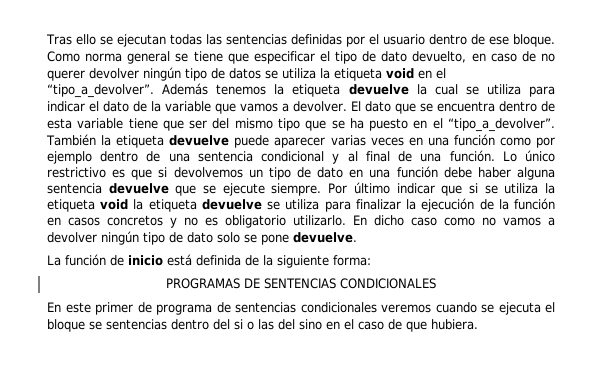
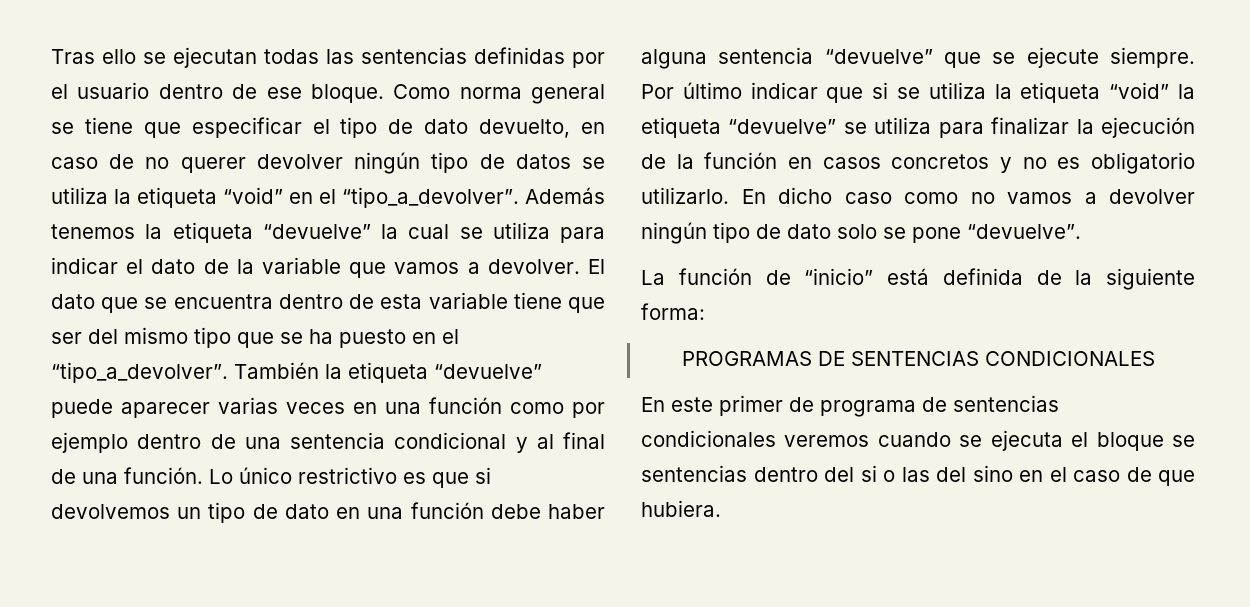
- Como norma general se tiene que especificar el tipo de dato devuelto, en caso de no querer devolver ningún tipo de datos se utiliza la etiqueta void en el “tipo_a_devolver”.
+ Como norma general se tiene que especificar el tipo de dato devuelto, en caso de no querer devolver ningún tipo de datos se utiliza la etiqueta “void” en el “tipo_a_devolver”.
- Además tenemos la etiqueta devuelve la cual se utiliza para indicar el dato de la variable que vamos a devolver.
+ Además tenemos la etiqueta “devuelve” la cual se utiliza para indicar el dato de la variable que vamos a devolver.
- También la etiqueta devuelve puede aparecer varias veces en una función como por ejemplo dentro de una sentencia condicional y al final de una función.
+ También la etiqueta “devuelve” puede aparecer varias veces en una función como por ejemplo dentro de una sentencia condicional y al final de una función.
- Lo único restrictivo es que si devolvemos un tipo de dato en una función debe haber alguna sentencia devuelve que se ejecute siempre.
+ Lo único restrictivo es que si devolvemos un tipo de dato en una función debe haber alguna sentencia “devuelve” que se ejecute siempre.
- Por último indicar que si se utiliza la etiqueta void la etiqueta devuelve se utiliza para finalizar la ejecución de la función en casos concretos y no es obligatorio utilizarlo.
+ Por último indicar que si se utiliza la etiqueta “void” la etiqueta “devuelve” se utiliza para finalizar la ejecución de la función en casos concretos y no es obligatorio utilizarlo.
- En dicho caso como no vamos a devolver ningún tipo de dato solo se pone devuelve.
+ En dicho caso como no vamos a devolver ningún tipo de dato solo se pone “devuelve”.
- La función de inicio está definida de la siguiente forma:
+ La función de “inicio” está definida de la siguiente forma:

